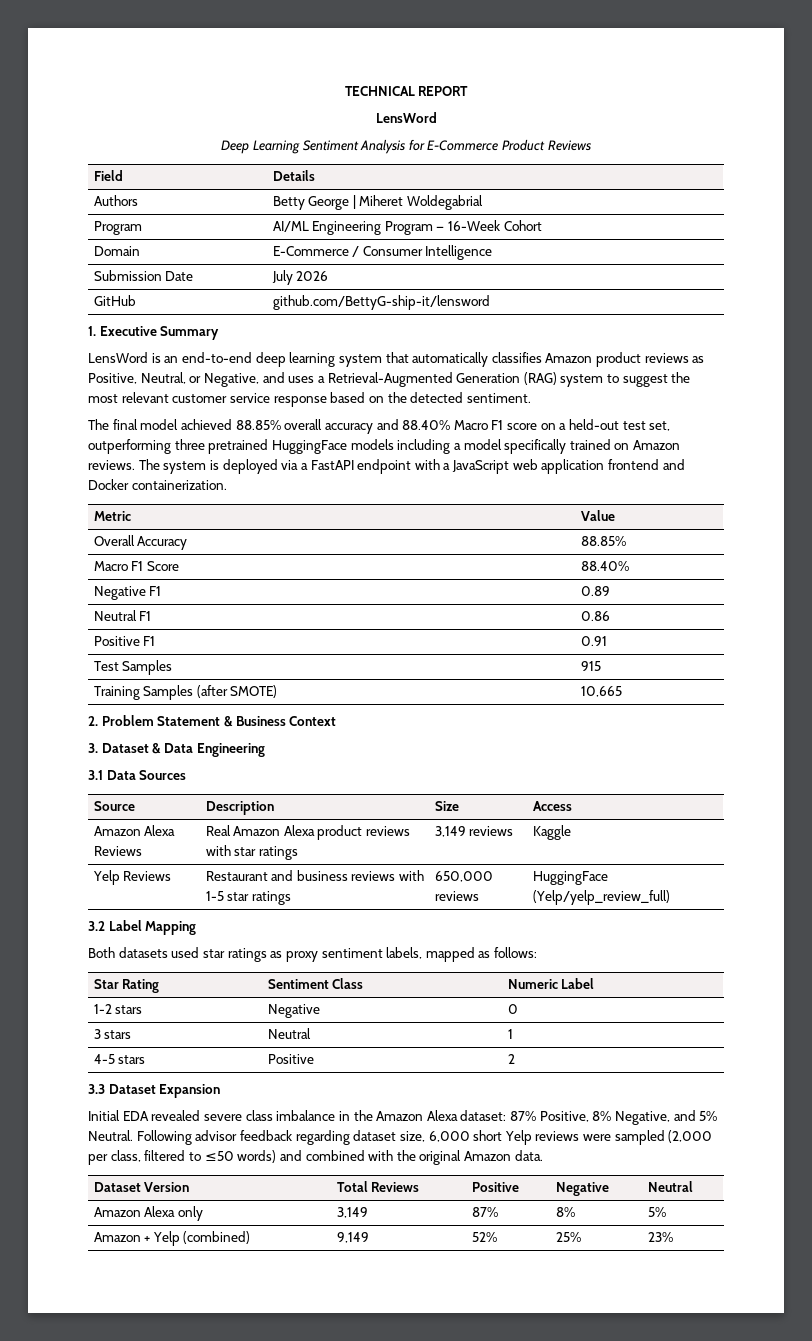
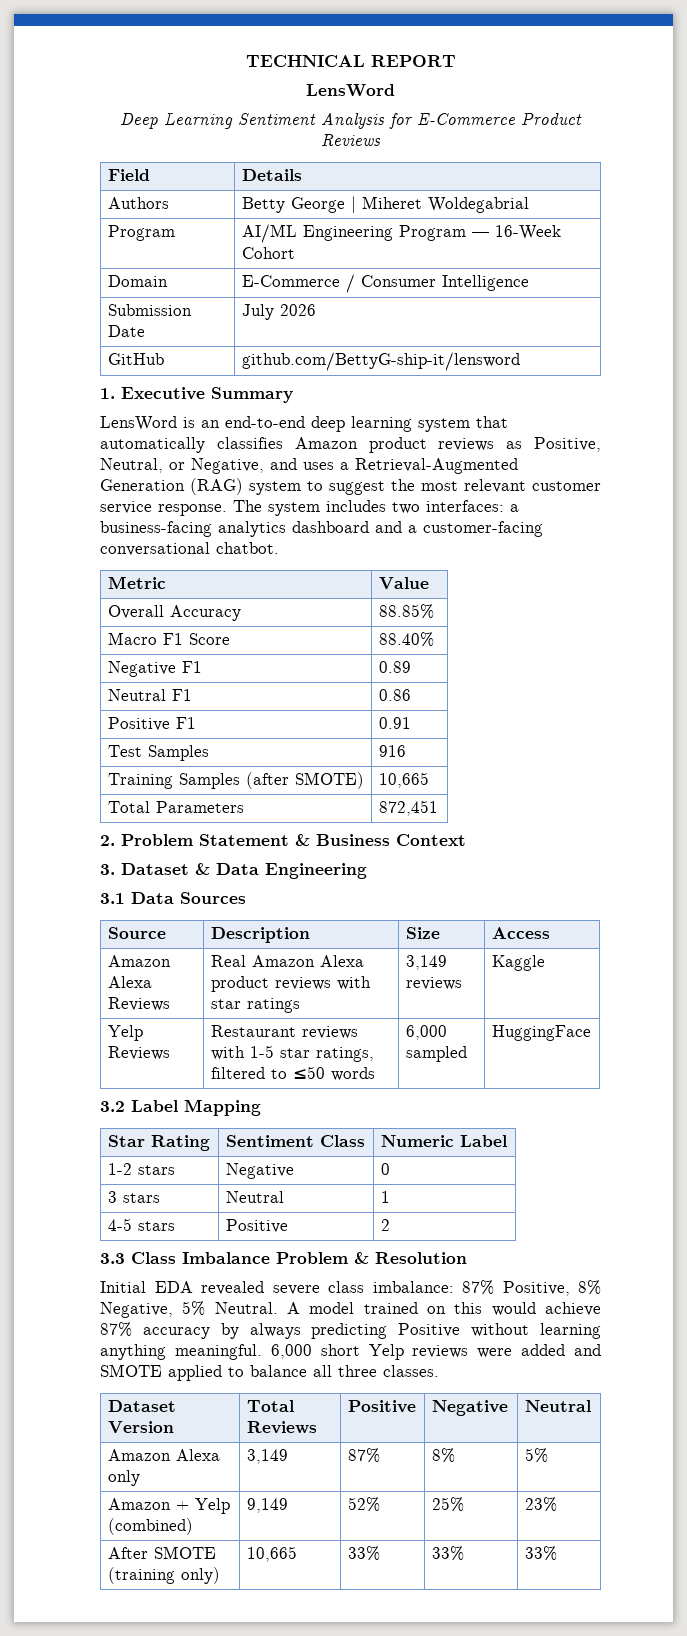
- LensWord is an end-to-end deep learning system that automatically classifies Amazon product reviews as Positive, Neutral, or Negative, and uses a Retrieval-Augmented Generation (RAG) system to suggest the most relevant customer service response based on the detected sentiment.
- The final model achieved 88.85% overall accuracy and 88.40% Macro F1 score on a held-out test set, outperforming three pretrained HuggingFace models including a model specifically trained on Amazon reviews. The system is deployed via a FastAPI endpoint with a JavaScript web application frontend and Docker containerization.
+ LensWord is an end-to-end deep learning system that automatically classifies Amazon product reviews as Positive, Neutral, or Negative, and uses a Retrieval-Augmented Generation (RAG) system to suggest the most relevant customer service response. The system includes two interfaces: a business-facing analytics dashboard and a customer-facing conversational chatbot.
- Test Samples | 915
+ Test Samples | 916
+ Total Parameters | 872,451
- Yelp Reviews | Restaurant and business reviews with 1-5 star ratings | 650,000 reviews | HuggingFace (Yelp/yelp_review_full)
+ Yelp Reviews | Restaurant reviews with 1-5 star ratings, filtered to ≤50 words | 6,000 sampled | HuggingFace
- Both datasets used star ratings as proxy sentiment labels, mapped as follows:
- 3.3 Dataset Expansion
+ 3.3 Class Imbalance Problem & Resolution
- Initial EDA revealed severe class imbalance in the Amazon Alexa dataset: 87% Positive, 8% Negative, and 5% Neutral.
+ Initial EDA revealed severe class imbalance: 87% Positive, 8% Negative, 5% Neutral.
- Following advisor feedback regarding dataset size, 6,000 short Yelp reviews were sampled (2,000 per class, filtered to ≤50 words) and combined with the original Amazon data.
+ A model trained on this would achieve 87% accuracy by always predicting Positive without learning anything meaningful. 6,000 short Yelp reviews were added and SMOTE applied to balance all three classes.
+ After SMOTE (training only) | 10,665 | 33% | 33% | 33%

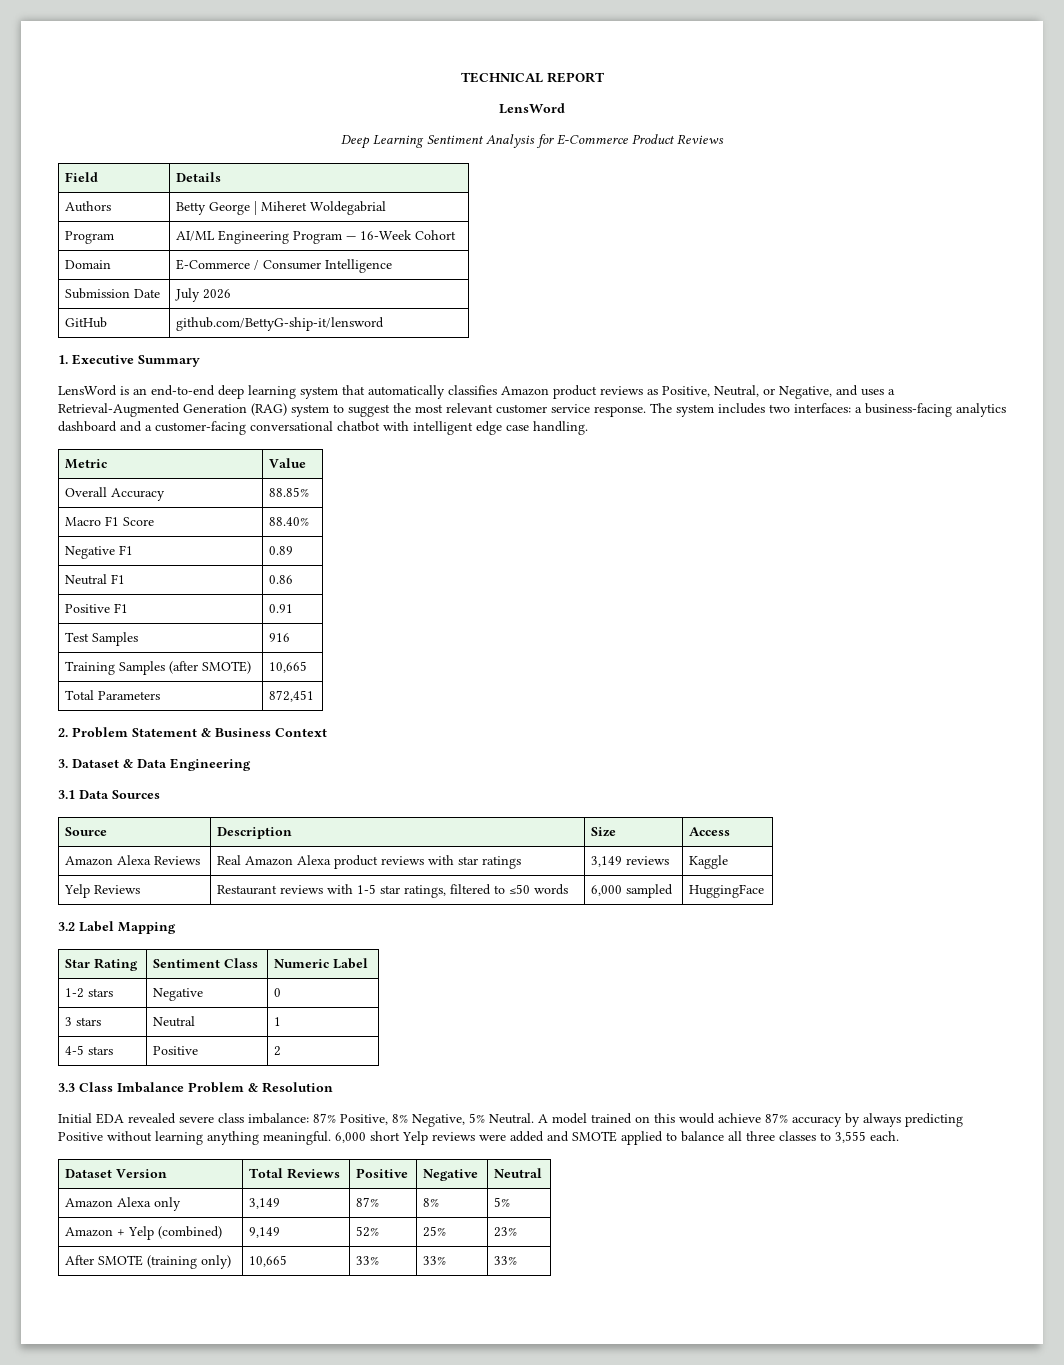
- The system includes two interfaces: a business-facing analytics dashboard and a customer-facing conversational chatbot.
+ The system includes two interfaces: a business-facing analytics dashboard and a customer-facing conversational chatbot with intelligent edge case handling.
- 6,000 short Yelp reviews were added and SMOTE applied to balance all three classes.
+ 6,000 short Yelp reviews were added and SMOTE applied to balance all three classes to 3,555 each.

